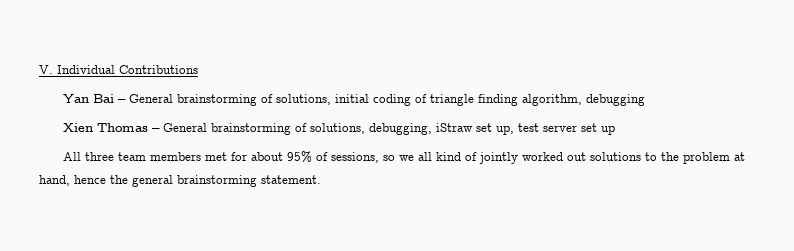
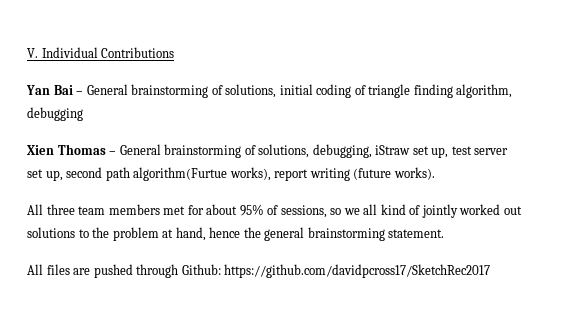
- Xien Thomas – General brainstorming of solutions, debugging, iStraw set up, test server set up
+ Xien Thomas – General brainstorming of solutions, debugging, iStraw set up, test server set up, second path algorithm(Furtue works), report writing (future works).
+ All files are pushed through Github: https://github.com/davidpcross17/SketchRec2017

